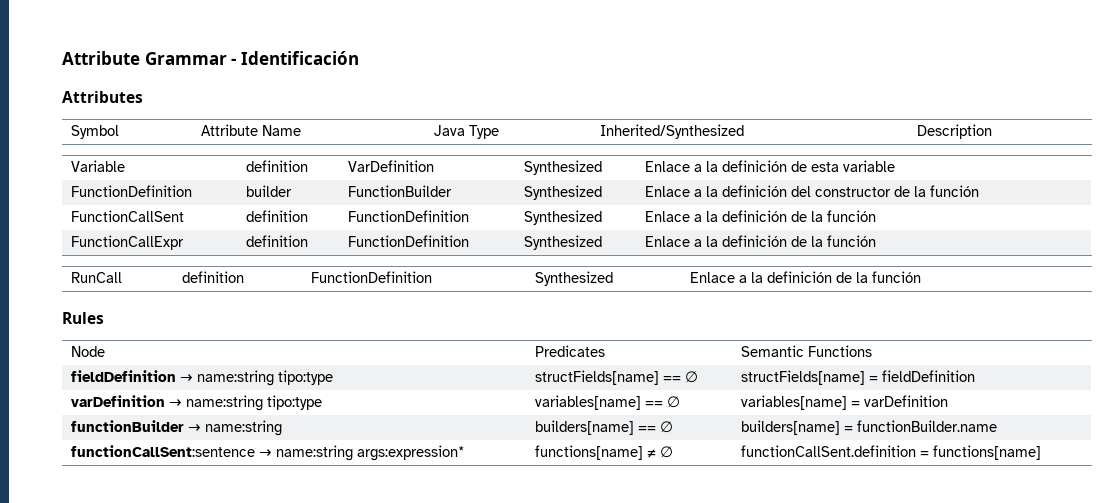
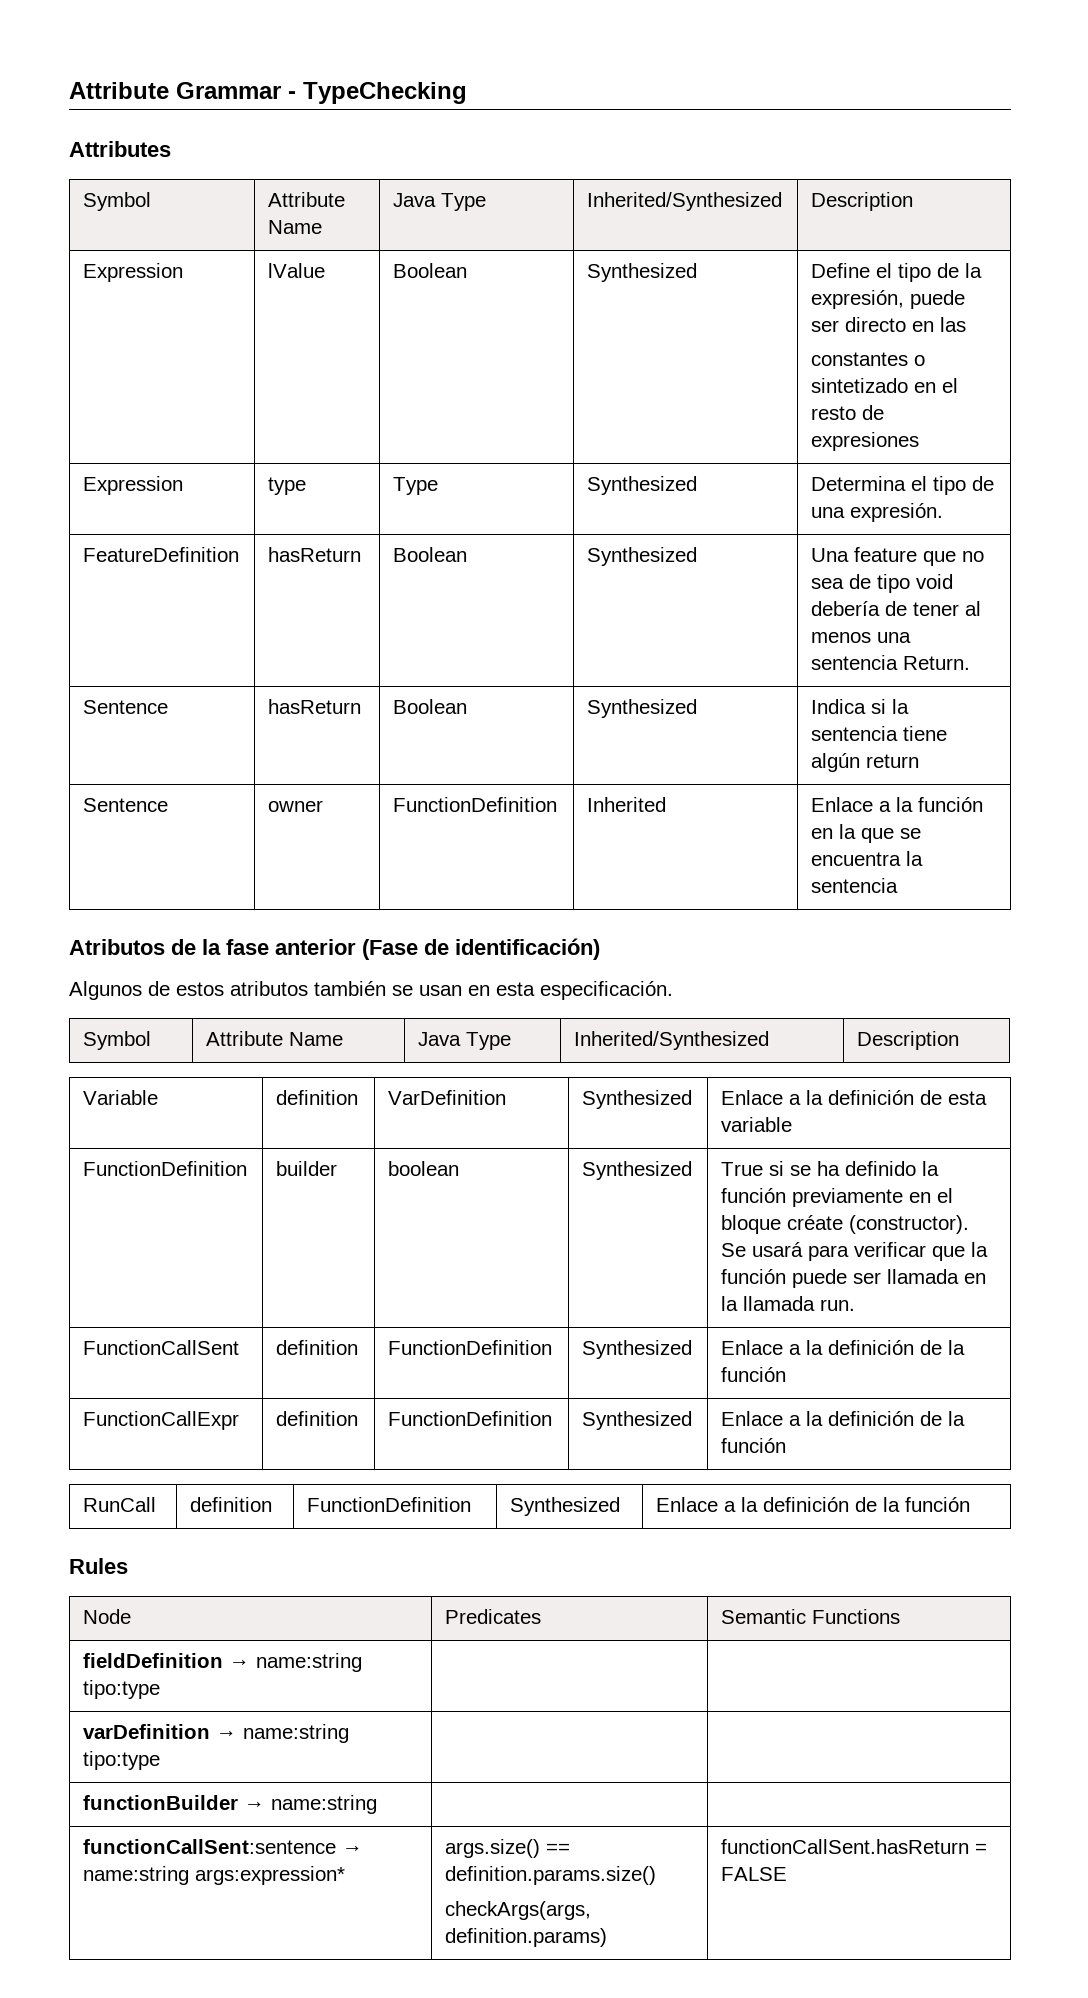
- Attribute Grammar - Identificación
+ Attribute Grammar - TypeChecking
+ Expression | lValue | Boolean | Synthesized | Define el tipo de la expresión, puede ser directo en las
+ constantes o sintetizado en el resto de expresiones
+ Expression | type | Type | Synthesized | Determina el tipo de una expresión.
+ FeatureDefinition | hasReturn | Boolean | Synthesized | Una feature que no sea de tipo void debería de tener al menos una sentencia Return.
+ Sentence | hasReturn | Boolean | Synthesized | Indica si la sentencia tiene algún return
+ Sentence | owner | FunctionDefinition | Inherited | Enlace a la función en la que se encuentra la sentencia
+ Atributos de la fase anterior (Fase de identificación)
+ Algunos de estos atributos también se usan en esta especificación.
+ Symbol | Attribute Name | Java Type | Inherited/Synthesized | Description
- FunctionDefinition | builder | FunctionBuilder | Synthesized | Enlace a la definición del constructor de la función
+ FunctionDefinition | builder | boolean | Synthesized | True si se ha definido la función previamente en el bloque créate (constructor). Se usará para verificar que la función puede ser llamada en la llamada run.
- fieldDefinition → name:string tipo:type | structFields[name] == ∅ | structFields[name] = fieldDefinition
- varDefinition → name:string tipo:type | variables[name] == ∅ | variables[name] = varDefinition
- functionBuilder → name:string | builders[name] == ∅ | builders[name] = functionBuilder.name
- functionCallSent:sentence → name:string args:expression* | functions[name] ≠ ∅ | functionCallSent.definition = functions[name]
+ fieldDefinition → name:string tipo:type | |
+ varDefinition → name:string tipo:type | |
+ functionBuilder → name:string | |
+ functionCallSent:sentence → name:string args:expression* | args.size() == definition.params.size()
+ checkArgs(args, definition.params) | functionCallSent.hasReturn = FALSE

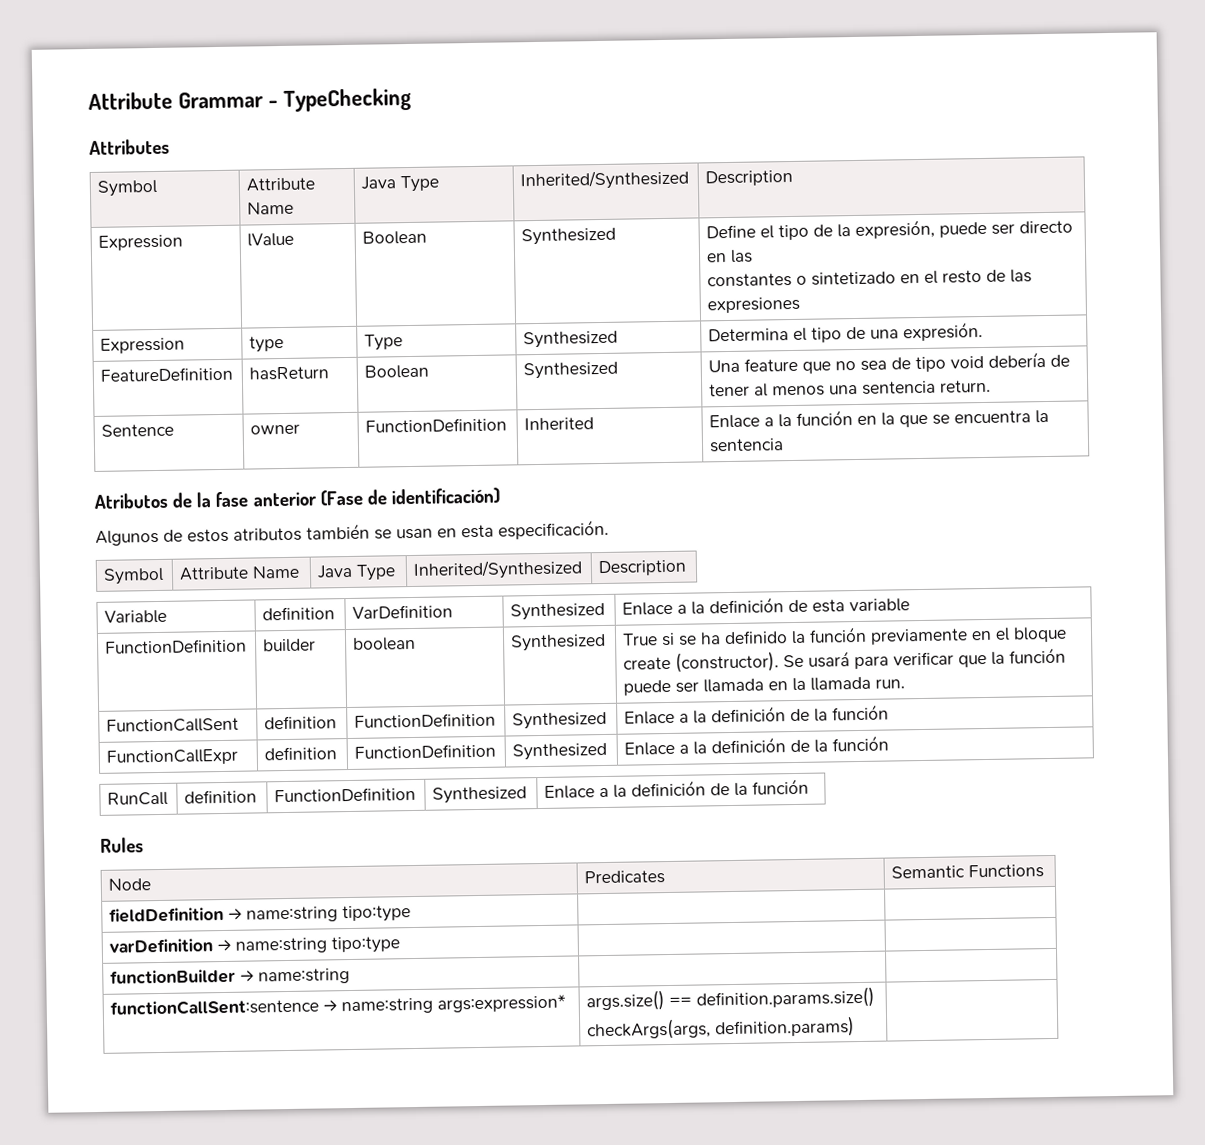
  Expression | lValue | Boolean | Synthesized | Define el tipo de la expresión, puede ser directo en las
- constantes o sintetizado en el resto de expresiones
+ constantes o sintetizado en el resto de las expresiones
- FeatureDefinition | hasReturn | Boolean | Synthesized | Una feature que no sea de tipo void debería de tener al menos una sentencia Return.
- Sentence | hasReturn | Boolean | Synthesized | Indica si la sentencia tiene algún return
+ FeatureDefinition | hasReturn | Boolean | Synthesized | Una feature que no sea de tipo void debería de tener al menos una sentencia return.
- FunctionDefinition | builder | boolean | Synthesized | True si se ha definido la función previamente en el bloque créate (constructor). Se usará para verificar que la función puede ser llamada en la llamada run.
+ FunctionDefinition | builder | boolean | Synthesized | True si se ha definido la función previamente en el bloque create (constructor). Se usará para verificar que la función puede ser llamada en la llamada run.
  functionCallSent:sentence → name:string args:expression* | args.size() == definition.params.size()
- checkArgs(args, definition.params) | functionCallSent.hasReturn = FALSE
+ checkArgs(args, definition.params) |

